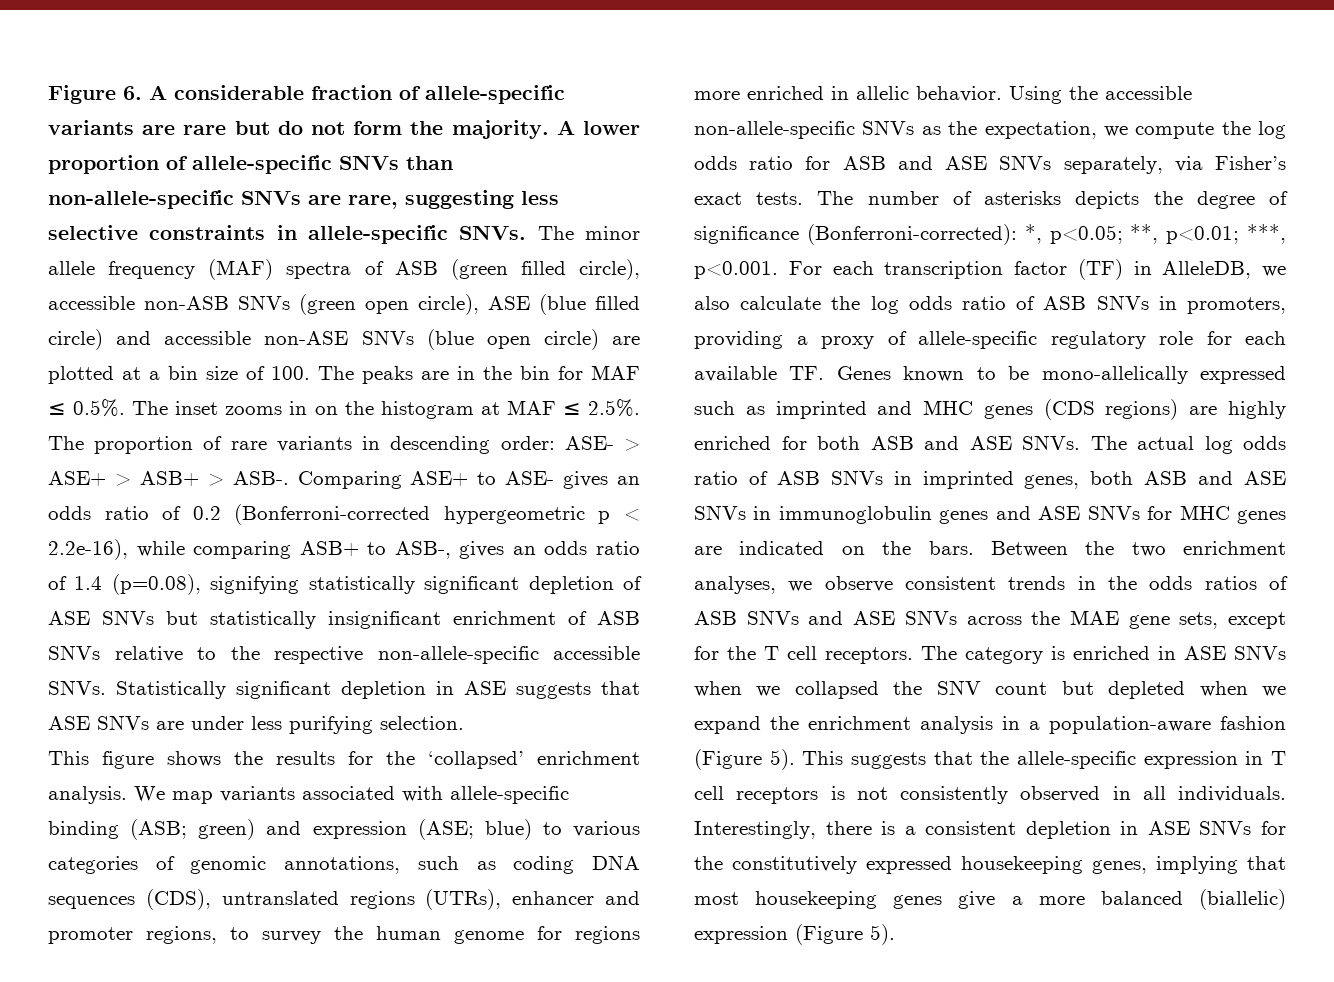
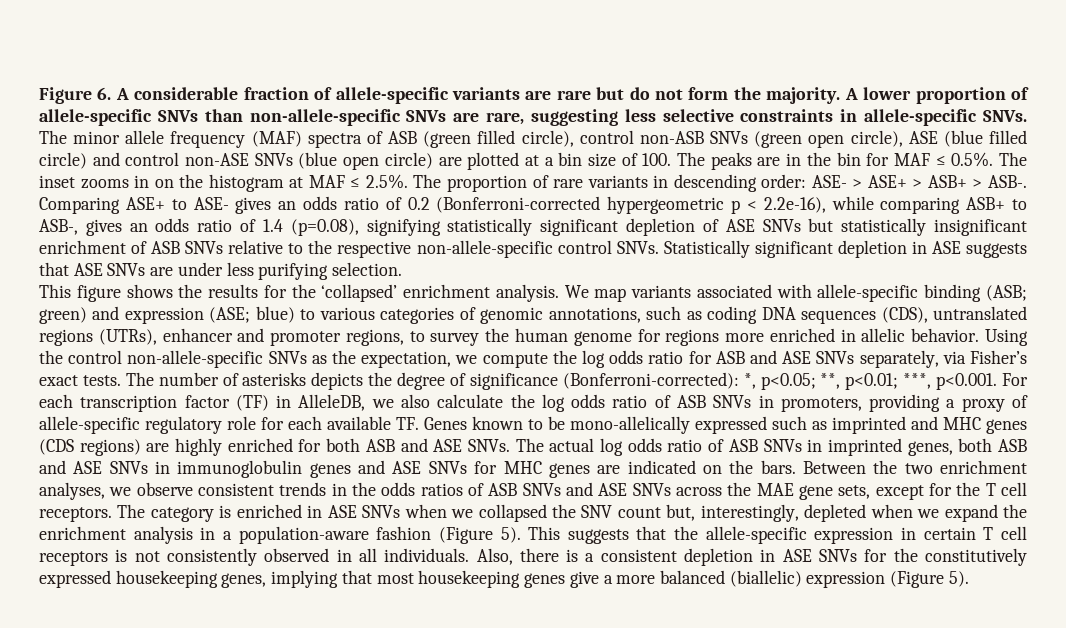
- The minor allele frequency (MAF) spectra of ASB (green filled circle), accessible non-ASB SNVs (green open circle), ASE (blue filled circle) and accessible non-ASE SNVs (blue open circle) are plotted at a bin size of 100. The peaks are in the bin for MAF ≤ 0.5%. The inset zooms in on the histogram at MAF ≤ 2.5%. The proportion of rare variants in descending order:
+ The minor allele frequency (MAF) spectra of ASB (green filled circle), control non-ASB SNVs (green open circle), ASE (blue filled circle) and control non-ASE SNVs (blue open circle) are plotted at a bin size of 100. The peaks are in the bin for MAF ≤ 0.5%. The inset zooms in on the histogram at MAF ≤ 2.5%. The proportion of rare variants in descending order:
- Comparing ASE+ to ASE- gives an odds ratio of 0.2 (Bonferroni-corrected hypergeometric p < 2.2e-16), while comparing ASB+ to ASB-, gives an odds ratio of 1.4 (p=0.08), signifying statistically significant depletion of ASE SNVs but statistically insignificant enrichment of ASB SNVs relative to the respective non-allele-specific accessible SNVs.
+ Comparing ASE+ to ASE- gives an odds ratio of 0.2 (Bonferroni-corrected hypergeometric p < 2.2e-16), while comparing ASB+ to ASB-, gives an odds ratio of 1.4 (p=0.08), signifying statistically significant depletion of ASE SNVs but statistically insignificant enrichment of ASB SNVs relative to the respective non-allele-specific control SNVs.
- Using the accessible non-allele-specific SNVs as the expectation, we compute the log odds ratio for ASB and ASE SNVs separately, via Fisher’s exact tests.
+ Using the control non-allele-specific SNVs as the expectation, we compute the log odds ratio for ASB and ASE SNVs separately, via Fisher’s exact tests.
- The category is enriched in ASE SNVs when we collapsed the SNV count but depleted when we expand the enrichment analysis in a population-aware fashion (Figure 5).
+ The category is enriched in ASE SNVs when we collapsed the SNV count but, interestingly, depleted when we expand the enrichment analysis in a population-aware fashion (Figure 5).
- This suggests that the allele-specific expression in T cell receptors is not consistently observed in all individuals.
+ This suggests that the allele-specific expression in certain T cell receptors is not consistently observed in all individuals.
- Interestingly, there is a consistent depletion in ASE SNVs for the constitutively expressed housekeeping genes, implying that most housekeeping genes give a more balanced (biallelic) expression (Figure 5).
+ Also, there is a consistent depletion in ASE SNVs for the constitutively expressed housekeeping genes, implying that most housekeeping genes give a more balanced (biallelic) expression (Figure 5).

